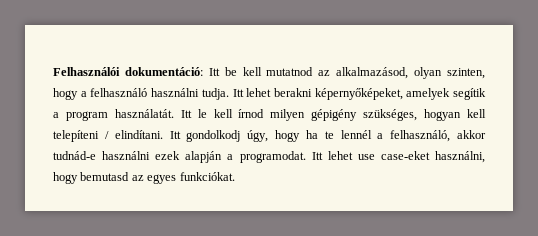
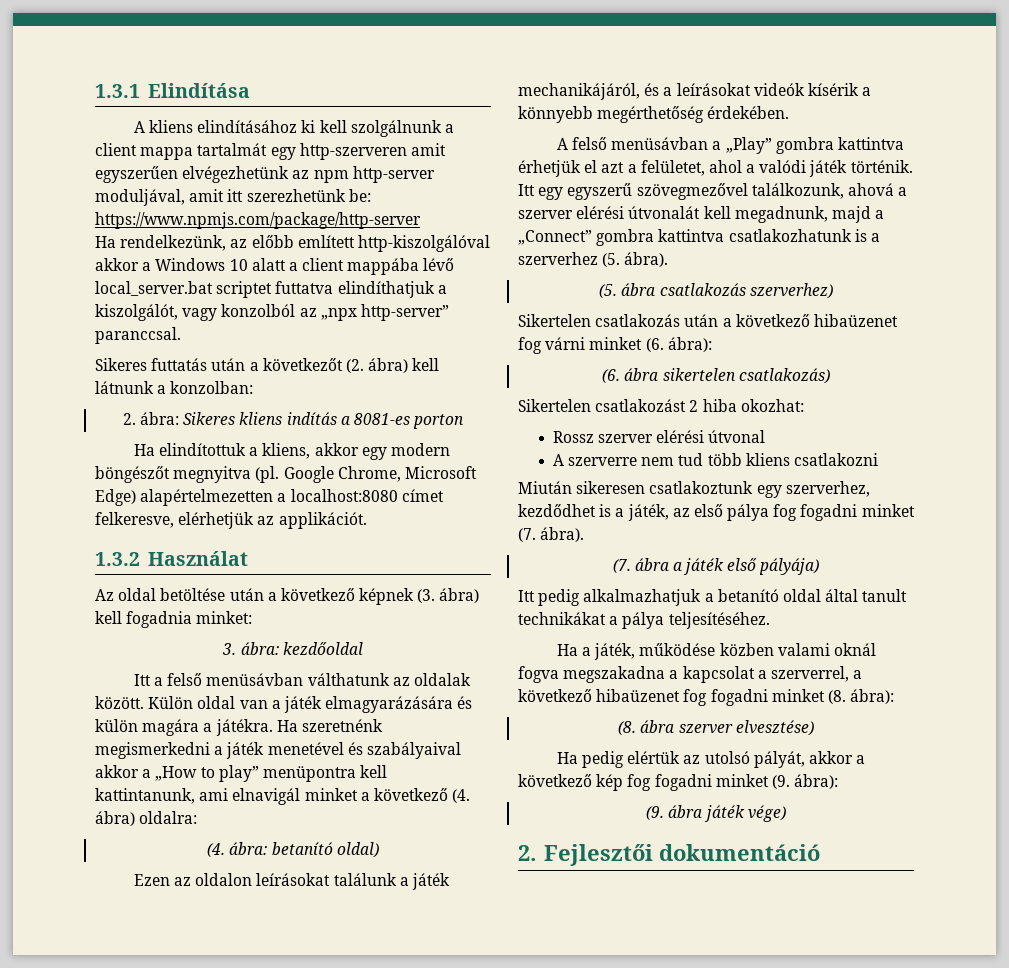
- Felhasználói dokumentáció: Itt be kell mutatnod az alkalmazásod, olyan szinten, hogy a felhasználó használni tudja. Itt lehet berakni képernyőképeket, amelyek segítik a program használatát. Itt le kell írnod milyen gépigény szükséges, hogyan kell telepíteni / elindítani. Itt gondolkodj úgy, hogy ha te lennél a felhasználó, akkor tudnád-e használni ezek alapján a programodat. Itt lehet use case-eket használni, hogy bemutasd az egyes funkciókat.
+ 1.3.1 Elindítása
+ A kliens elindításához ki kell szolgálnunk a client mappa tartalmát egy http-szerveren amit egyszerűen elvégezhetünk az npm http-server moduljával, amit itt szerezhetünk be: https://www.npmjs.com/package/http-server
+ Ha rendelkezünk, az előbb említett http-kiszolgálóval akkor a Windows 10 alatt a client mappába lévő local_server.bat scriptet futtatva elindíthatjuk a kiszolgálót, vagy konzolból az „npx http-server” paranccsal.
+ Sikeres futtatás után a következőt (2. ábra) kell látnunk a konzolban:
+ 2. ábra: Sikeres kliens indítás a 8081-es porton
+ Ha elindítottuk a kliens, akkor egy modern böngészőt megnyitva (pl. Google Chrome, Microsoft Edge) alapértelmezetten a localhost:8080 címet felkeresve, elérhetjük az applikációt.
+ 1.3.2 Használat
+ Az oldal betöltése után a következő képnek (3. ábra) kell fogadnia minket:
+ 3. ábra: kezdőoldal
+ Itt a felső menüsávban válthatunk az oldalak között. Külön oldal van a játék elmagyarázására és külön magára a játékra. Ha szeretnénk megismerkedni a játék menetével és szabályaival akkor a „How to play” menüpontra kell kattintanunk, ami elnavigál minket a következő (4. ábra) oldalra:
+ (4. ábra: betanító oldal)
+ Ezen az oldalon leírásokat találunk a játék mechanikájáról, és a leírásokat videók kísérik a könnyebb megérthetőség érdekében.
+ A felső menüsávban a „Play” gombra kattintva érhetjük el azt a felületet, ahol a valódi játék történik. Itt egy egyszerű szövegmezővel találkozunk, ahová a szerver elérési útvonalát kell megadnunk, majd a „Connect” gombra kattintva csatlakozhatunk is a szerverhez (5. ábra).
+ (5. ábra csatlakozás szerverhez)
+ Sikertelen csatlakozás után a következő hibaüzenet fog várni minket (6. ábra):
+ (6. ábra sikertelen csatlakozás)
+ Sikertelen csatlakozást 2 hiba okozhat:
+ Rossz szerver elérési útvonal
+ A szerverre nem tud több kliens csatlakozni
+ Miután sikeresen csatlakoztunk egy szerverhez, kezdődhet is a játék, az első pálya fog fogadni minket (7. ábra).
+ (7. ábra a játék első pályája)
+ Itt pedig alkalmazhatjuk a betanító oldal által tanult technikákat a pálya teljesítéséhez.
+ Ha a játék, működése közben valami oknál fogva megszakadna a kapcsolat a szerverrel, a következő hibaüzenet fog fogadni minket (8. ábra):
+ (8. ábra szerver elvesztése)
+ Ha pedig elértük az utolsó pályát, akkor a következő kép fog fogadni minket (9. ábra):
+ (9. ábra játék vége)
+ 2. Fejlesztői dokumentáció

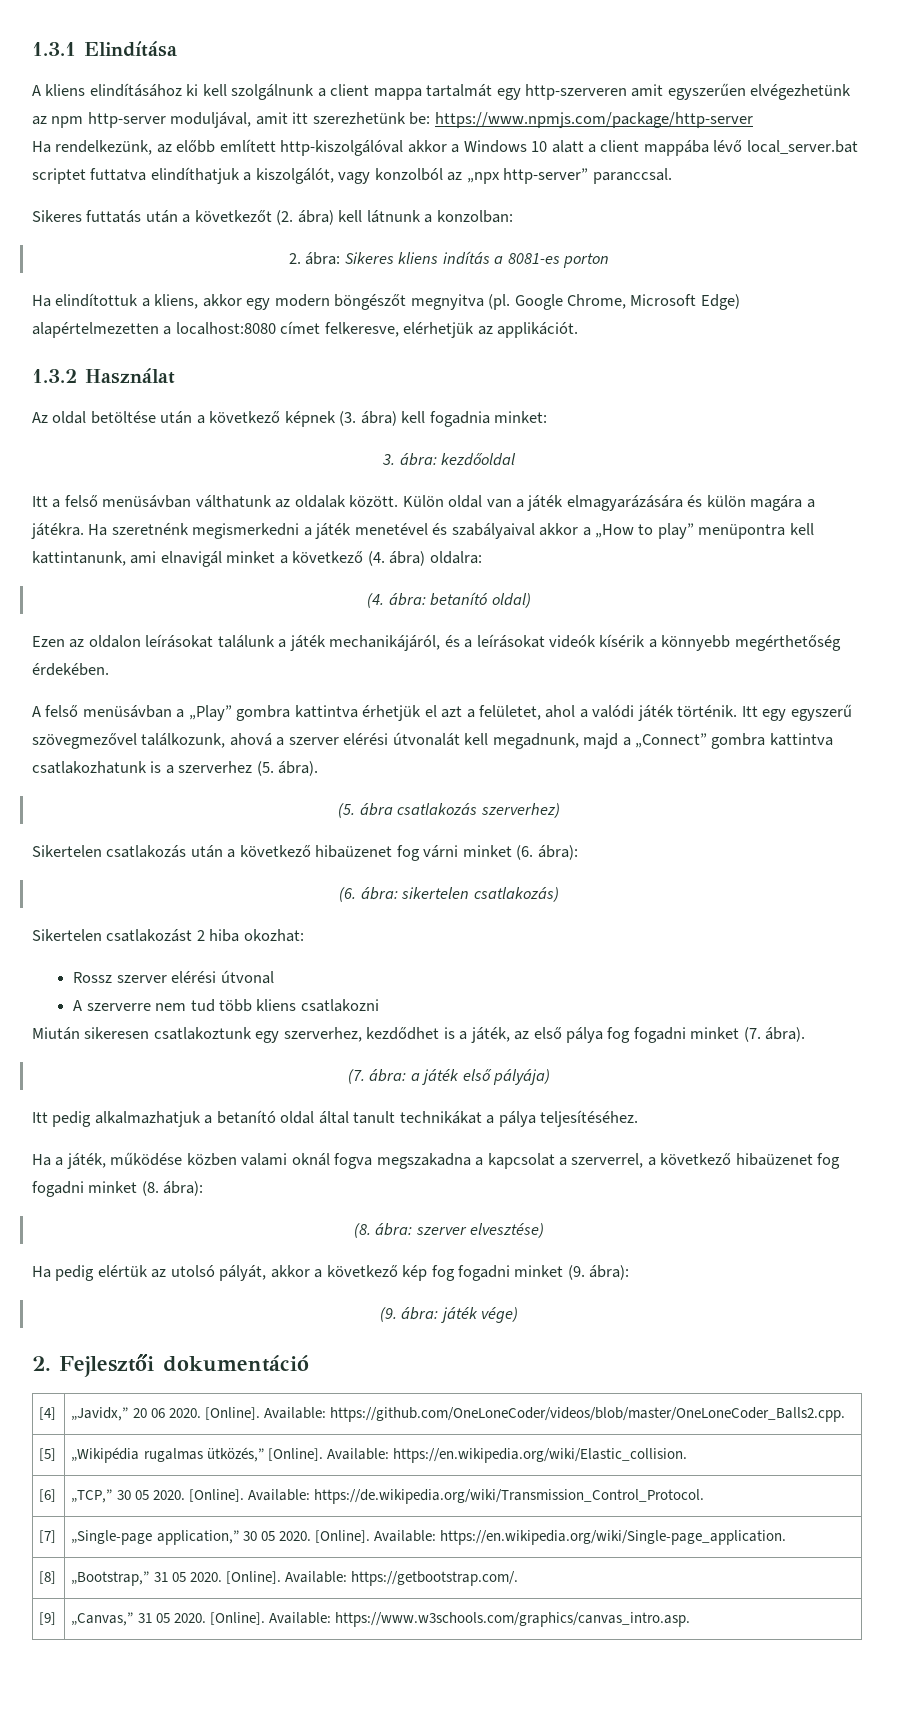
- (6. ábra sikertelen csatlakozás)
+ (6. ábra: sikertelen csatlakozás)
- (7. ábra a játék első pályája)
+ (7. ábra: a játék első pályája)
- (8. ábra szerver elvesztése)
+ (8. ábra: szerver elvesztése)
- (9. ábra játék vége)
+ (9. ábra: játék vége)
+ [4] | „Javidx,” 20 06 2020. [Online]. Available: https://github.com/OneLoneCoder/videos/blob/master/OneLoneCoder_Balls2.cpp.
+ [5] | „Wikipédia rugalmas ütközés,” [Online]. Available: https://en.wikipedia.org/wiki/Elastic_collision.
+ [6] | „TCP,” 30 05 2020. [Online]. Available: https://de.wikipedia.org/wiki/Transmission_Control_Protocol.
+ [7] | „Single-page application,” 30 05 2020. [Online]. Available: https://en.wikipedia.org/wiki/Single-page_application.
+ [8] | „Bootstrap,” 31 05 2020. [Online]. Available: https://getbootstrap.com/.
+ [9] | „Canvas,” 31 05 2020. [Online]. Available: https://www.w3schools.com/graphics/canvas_intro.asp.

